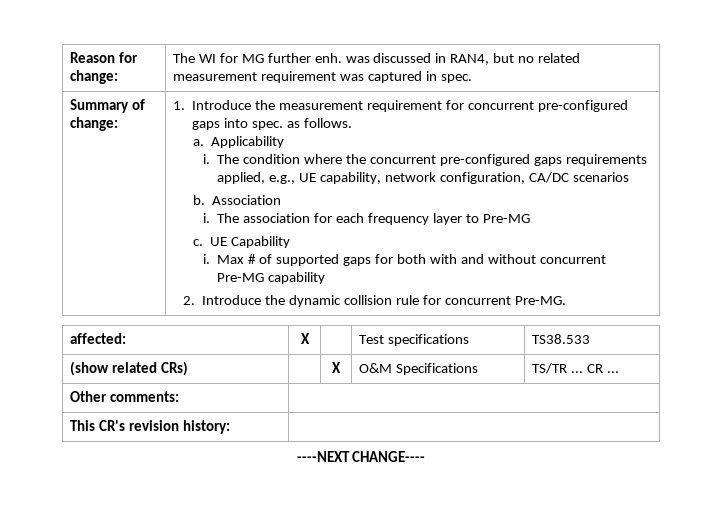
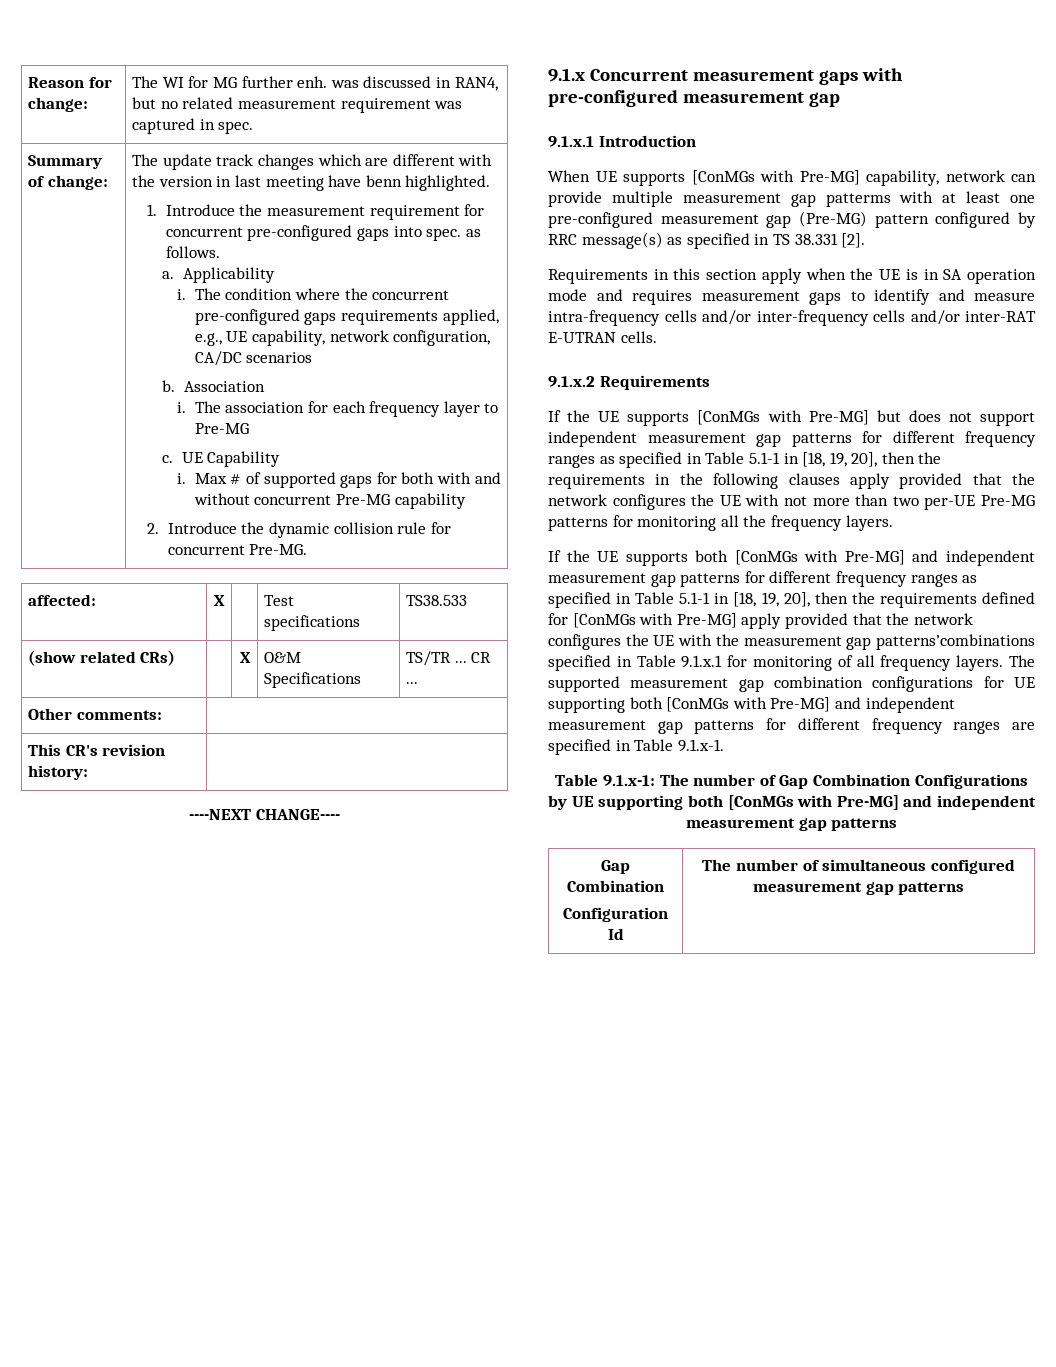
+ The update track changes which are different with the version in last meeting have benn highlighted.
+ 9.1.x Concurrent measurement gaps with pre-configured measurement gap
+ 9.1.x.1 Introduction
+ When UE supports [ConMGs with Pre-MG] capability, network can provide multiple measurement gap patterms with at least one pre-configured measurement gap (Pre-MG) pattern configured by RRC message(s) as specified in TS 38.331 [2].
+ Requirements in this section apply when the UE is in SA operation mode and requires measurement gaps to identify and measure intra-frequency cells and/or inter-frequency cells and/or inter-RAT E-UTRAN cells.
+ 9.1.x.2 Requirements
+ If the UE supports [ConMGs with Pre-MG] but does not support independent measurement gap patterns for different frequency ranges as specified in Table 5.1-1 in [18, 19, 20], then the requirements in the following clauses apply provided that the network configures the UE with not more than two per-UE Pre-MG patterns for monitoring all the frequency layers.
+ If the UE supports both [ConMGs with Pre-MG] and independent measurement gap patterns for different frequency ranges as specified in Table 5.1-1 in [18, 19, 20], then the requirements defined for [ConMGs with Pre-MG] apply provided that the network configures the UE with the measurement gap patterns’combinations specified in Table 9.1.x.1 for monitoring of all frequency layers. The supported measurement gap combination configurations for UE supporting both [ConMGs with Pre-MG] and independent measurement gap patterns for different frequency ranges are specified in Table 9.1.x-1.
+ Table 9.1.x-1: The number of Gap Combination Configurations by UE supporting both [ConMGs with Pre-MG] and independent measurement gap patterns
+ Gap Combination
+ Configuration Id | The number of simultaneous configured measurement gap patterns

